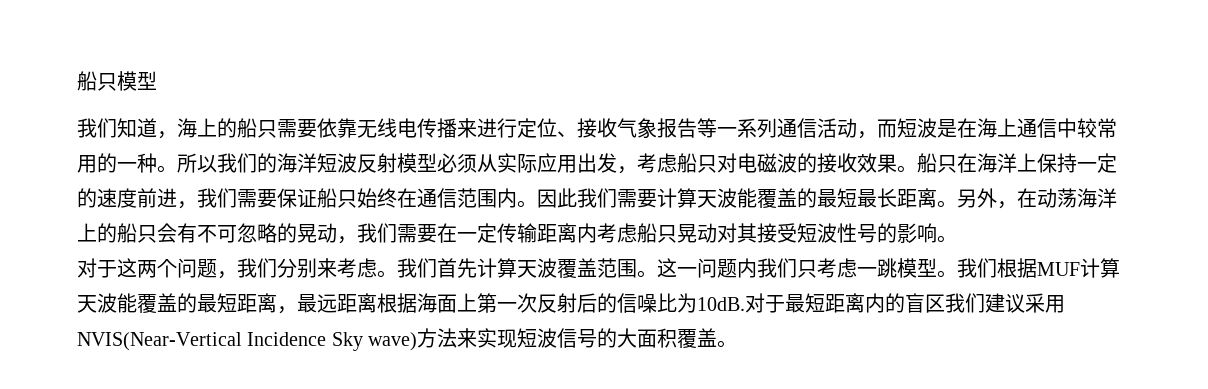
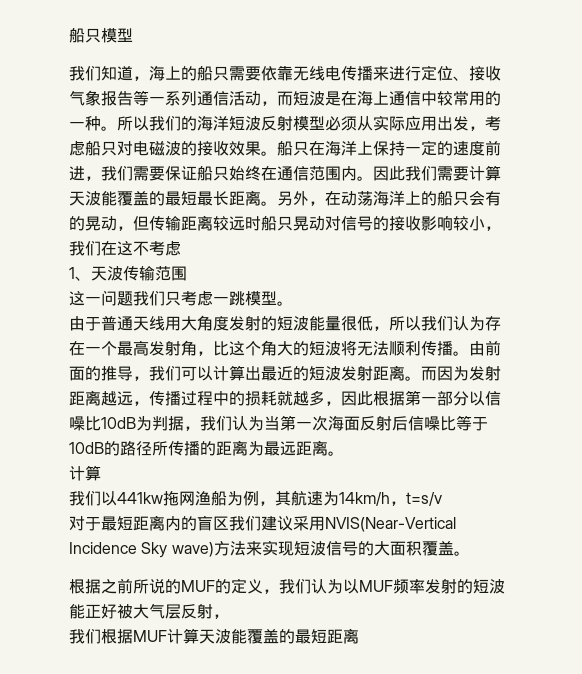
- 另外，在动荡海洋上的船只会有不可忽略的晃动，我们需要在一定传输距离内考虑船只晃动对其接受短波性号的影响。
- 对于这两个问题，我们分别来考虑。我们首先计算天波覆盖范围。这一问题内我们只考虑一跳模型。我们根据MUF计算天波能覆盖的最短距离，最远距离根据海面上第一次反射后的信噪比为10dB.对于最短距离内的盲区我们建议采用NVIS(Near-Vertical Incidence Sky wave)方法来实现短波信号的大面积覆盖。
+ 另外，在动荡海洋上的船只会有的晃动，但传输距离较远时船只晃动对信号的接收影响较小，我们在这不考虑
+ 1、天波传输范围
+ 这一问题我们只考虑一跳模型。
+ 由于普通天线用大角度发射的短波能量很低，所以我们认为存在一个最高发射角，比这个角大的短波将无法顺利传播。由前面的推导，我们可以计算出最近的短波发射距离。而因为发射距离越远，传播过程中的损耗就越多，因此根据第一部分以信噪比10dB为判据，我们认为当第一次海面反射后信噪比等于10dB的路径所传播的距离为最远距离。
+ 计算
+ 我们以441kw拖网渔船为例，其航速为14km/h，t=s/v
+ 对于最短距离内的盲区我们建议采用NVIS(Near-Vertical Incidence Sky wave)方法来实现短波信号的大面积覆盖。
+ 根据之前所说的MUF的定义，我们认为以MUF频率发射的短波能正好被大气层反射，
+ 我们根据MUF计算天波能覆盖的最短距离

